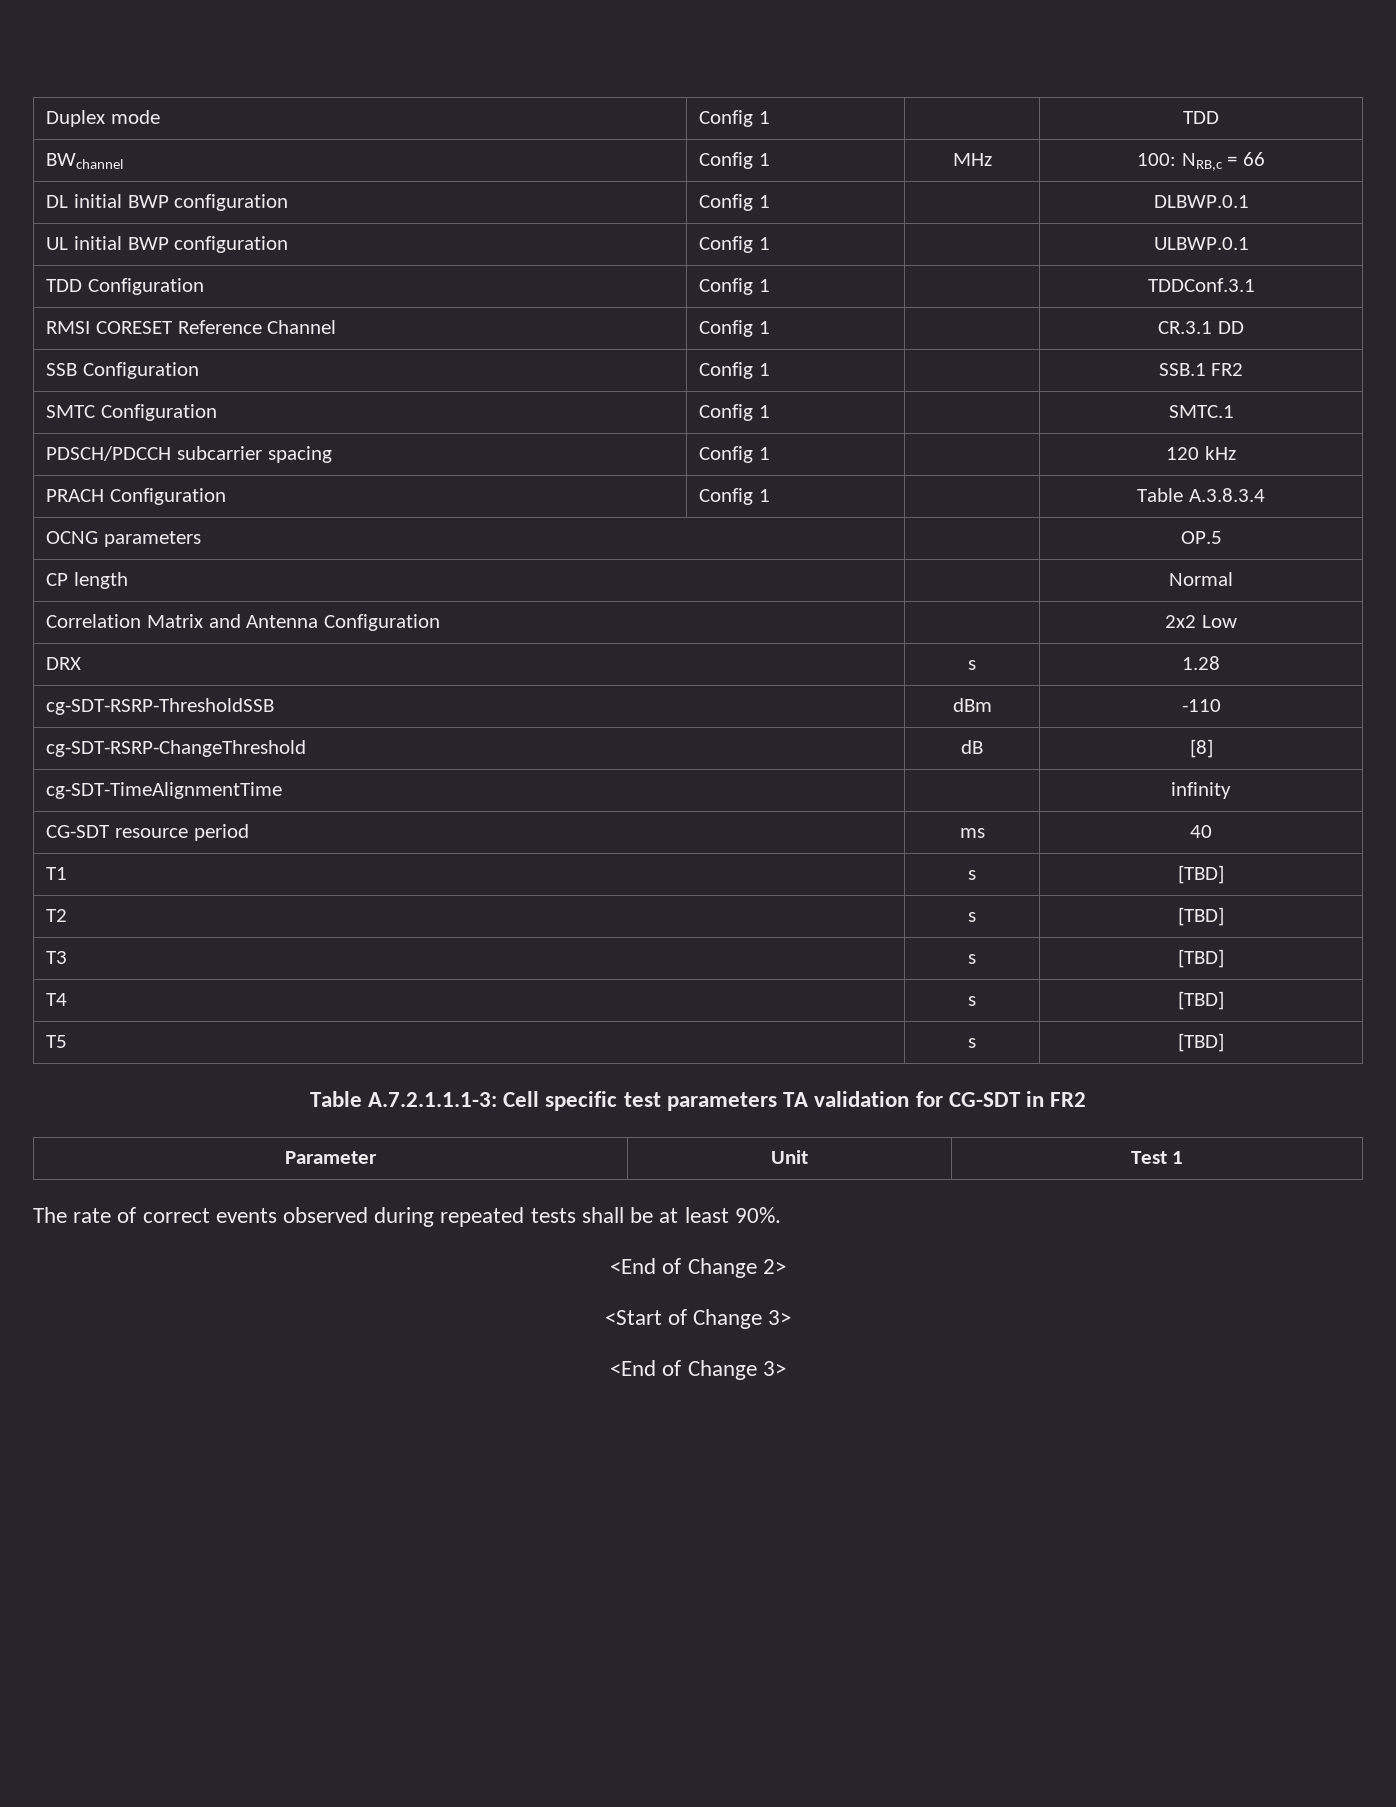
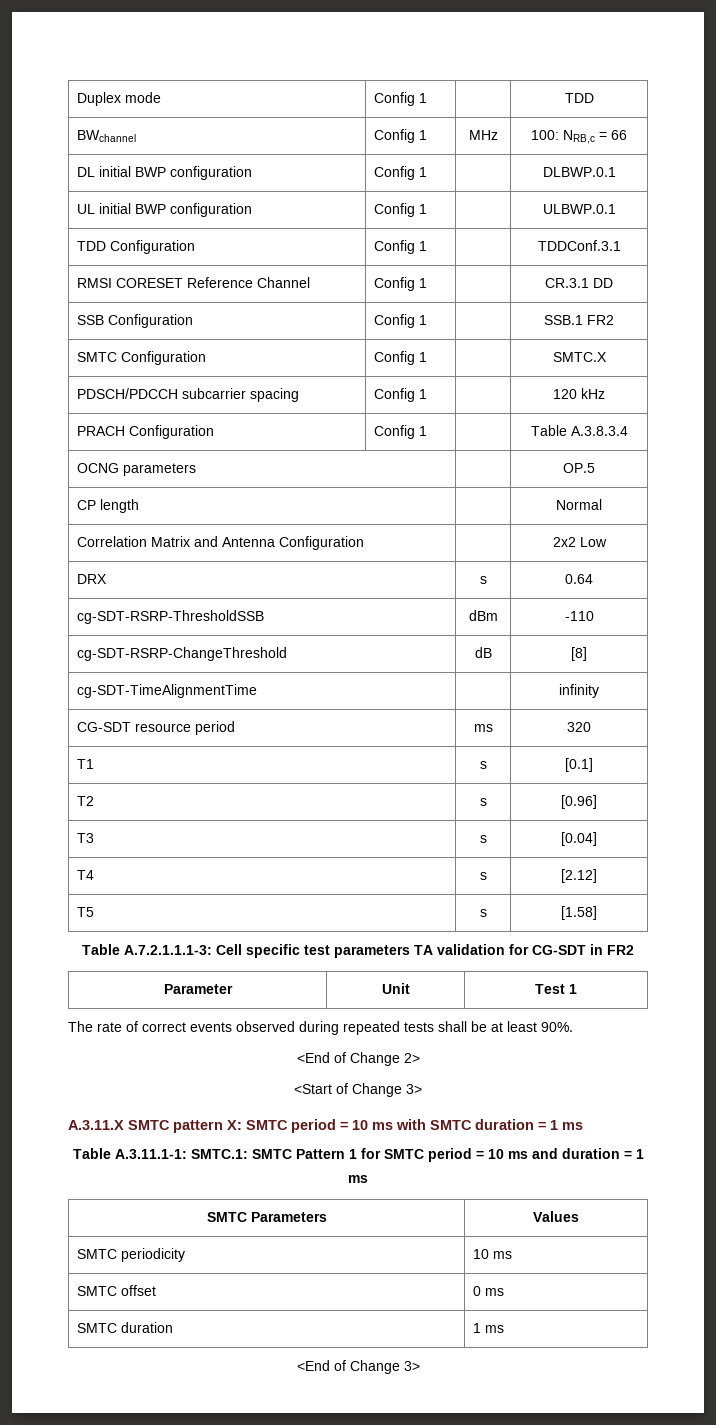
- SMTC Configuration | Config 1 | | SMTC.1
+ SMTC Configuration | Config 1 | | SMTC.X
- DRX | s | 1.28
+ DRX | s | 0.64
- CG-SDT resource period | ms | 40
+ CG-SDT resource period | ms | 320
- T1 | s | [TBD]
+ T1 | s | [0.1]
- T2 | s | [TBD]
+ T2 | s | [0.96]
- T3 | s | [TBD]
+ T3 | s | [0.04]
- T4 | s | [TBD]
+ T4 | s | [2.12]
- T5 | s | [TBD]
+ T5 | s | [1.58]
+ A.3.11.X SMTC pattern X: SMTC period = 10 ms with SMTC duration = 1 ms
+ Table A.3.11.1-1: SMTC.1: SMTC Pattern 1 for SMTC period = 10 ms and duration = 1 ms
+ SMTC Parameters | Values
+ SMTC periodicity | 10 ms
+ SMTC offset | 0 ms
+ SMTC duration | 1 ms

